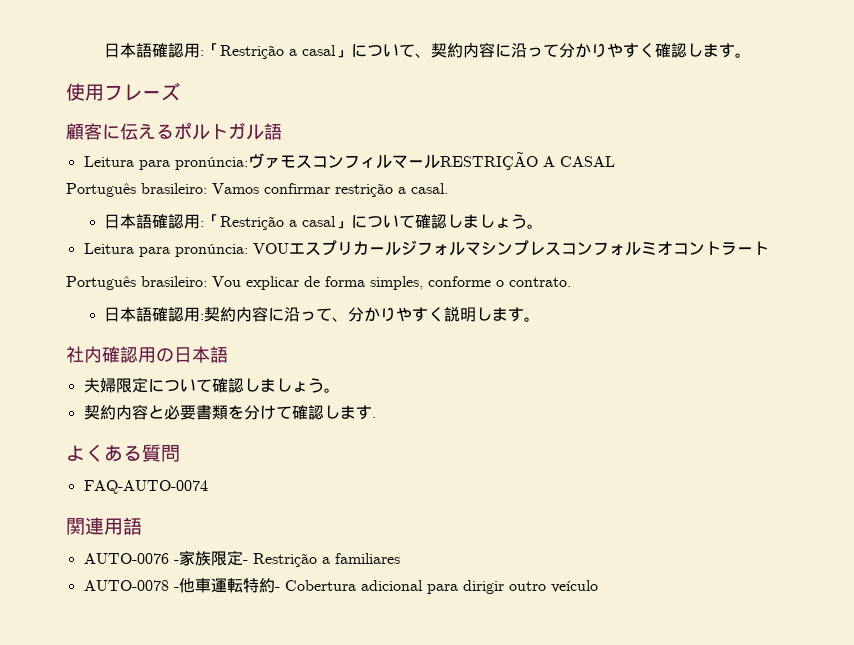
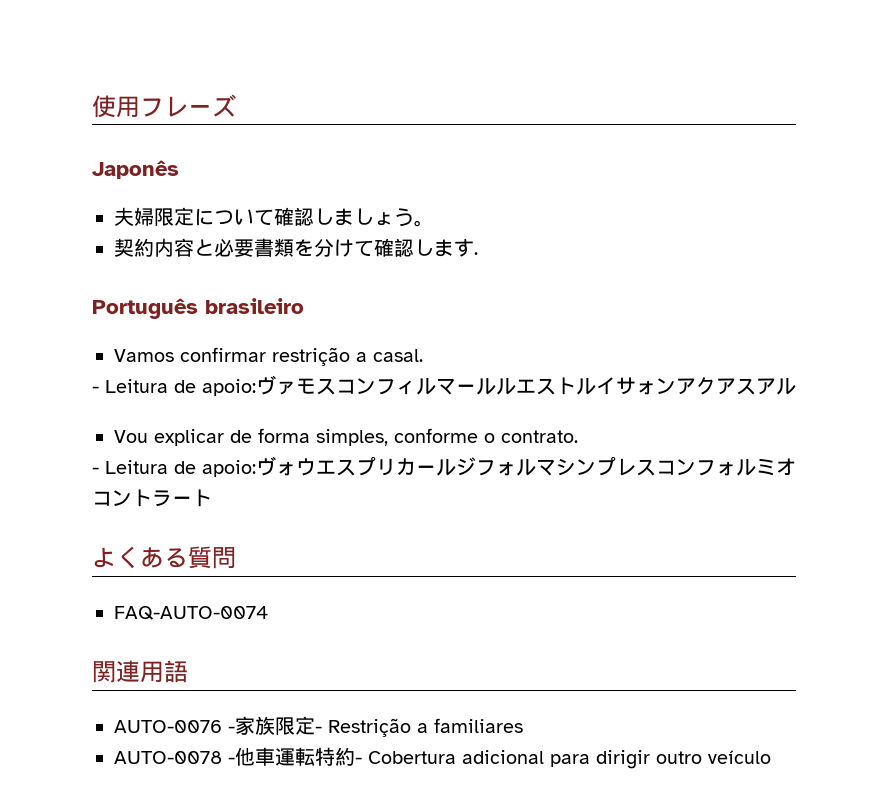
- 日本語確認用:「Restrição a casal」について、契約内容に沿って分かりやすく確認します。
  使用フレーズ
- 顧客に伝えるポルトガル語
- Leitura para pronúncia:ヴァモスコンフィルマールRESTRIÇÃO A CASAL
- Português brasileiro: Vamos confirmar restrição a casal.
- 日本語確認用:「Restrição a casal」について確認しましょう。
- Leitura para pronúncia: VOUエスプリカールジフォルマシンプレスコンフォルミオコントラート
- Português brasileiro: Vou explicar de forma simples, conforme o contrato.
- 日本語確認用:契約内容に沿って、分かりやすく説明します。
- 社内確認用の日本語
+ Japonês
+ Português brasileiro
+ Vamos confirmar restrição a casal.
+ - Leitura de apoio:ヴァモスコンフィルマールルエストルイサォンアクアスアル
+ Vou explicar de forma simples, conforme o contrato.
+ - Leitura de apoio:ヴォウエスプリカールジフォルマシンプレスコンフォルミオコントラート

